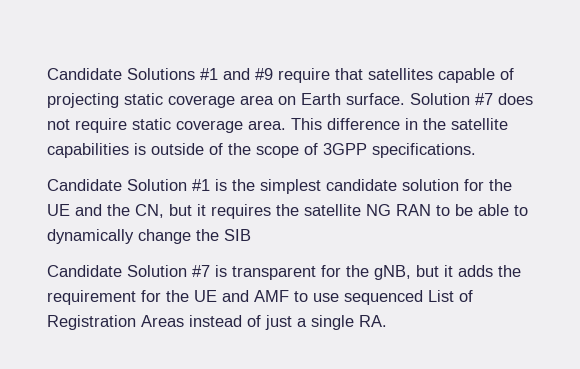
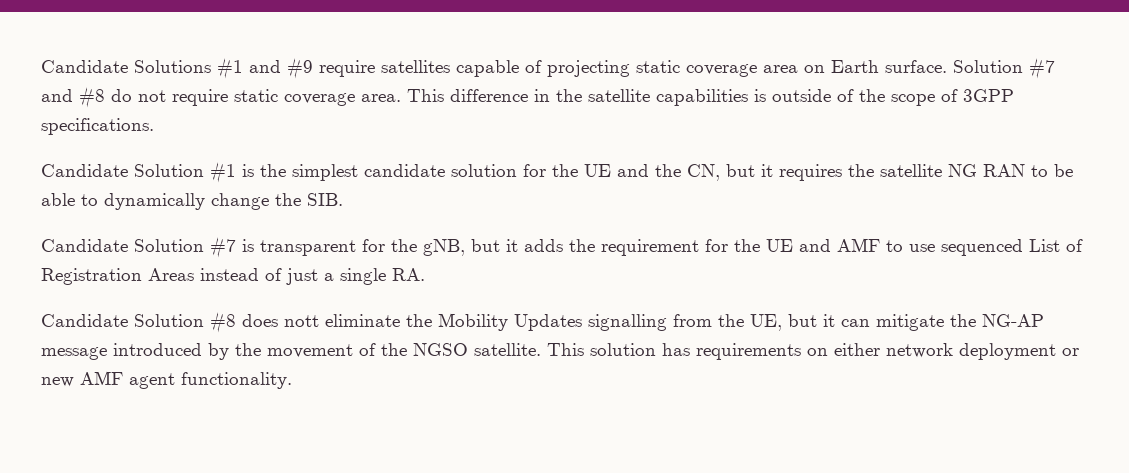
- Candidate Solutions #1 and #9 require that satellites capable of projecting static coverage area on Earth surface.
+ Candidate Solutions #1 and #9 require satellites capable of projecting static coverage area on Earth surface.
- Solution #7 does not require static coverage area.
+ Solution #7 and #8 do not require static coverage area.
- Candidate Solution #1 is the simplest candidate solution for the UE and the CN, but it requires the satellite NG RAN to be able to dynamically change the SIB
+ Candidate Solution #1 is the simplest candidate solution for the UE and the CN, but it requires the satellite NG RAN to be able to dynamically change the SIB.
+ Candidate Solution #8 does nott eliminate the Mobility Updates signalling from the UE, but it can mitigate the NG-AP message introduced by the movement of the NGSO satellite. This solution has requirements on either network deployment or new AMF agent functionality.

